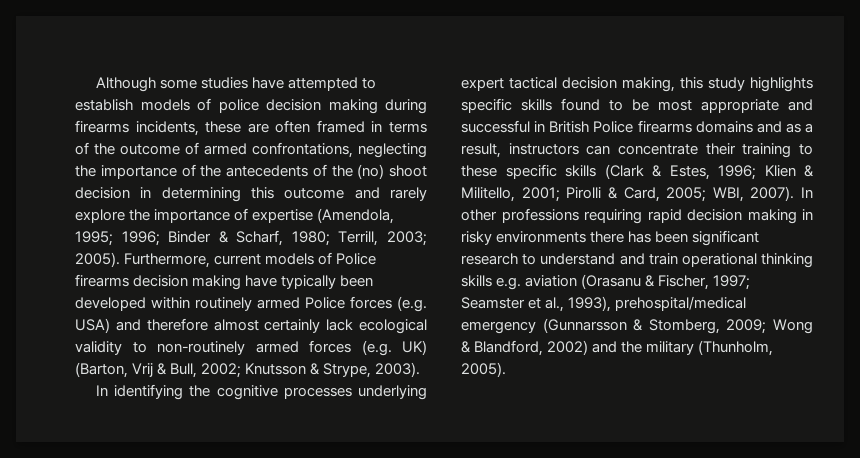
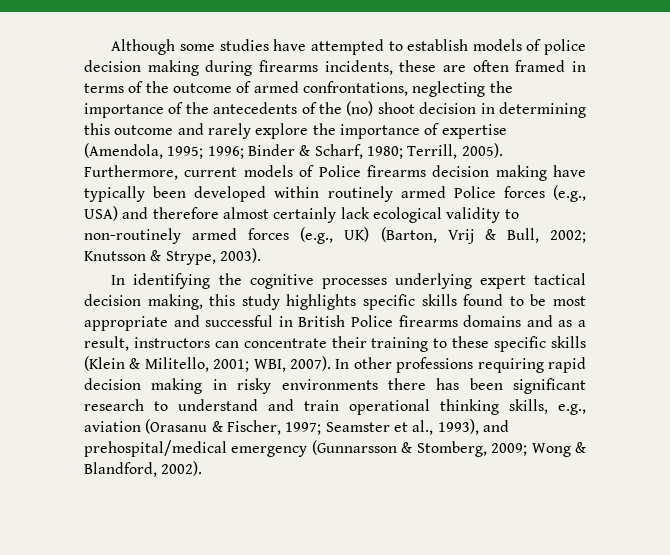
- Although some studies have attempted to establish models of police decision making during firearms incidents, these are often framed in terms of the outcome of armed confrontations, neglecting the importance of the antecedents of the (no) shoot decision in determining this outcome and rarely explore the importance of expertise (Amendola, 1995; 1996; Binder & Scharf, 1980; Terrill, 2003; 2005).
+ Although some studies have attempted to establish models of police decision making during firearms incidents, these are often framed in terms of the outcome of armed confrontations, neglecting the importance of the antecedents of the (no) shoot decision in determining this outcome and rarely explore the importance of expertise (Amendola, 1995; 1996; Binder & Scharf, 1980; Terrill, 2005).
- Furthermore, current models of Police firearms decision making have typically been developed within routinely armed Police forces (e.g. USA) and therefore almost certainly lack ecological validity to non-routinely armed forces (e.g. UK) (Barton, Vrij & Bull, 2002; Knutsson & Strype, 2003).
+ Furthermore, current models of Police firearms decision making have typically been developed within routinely armed Police forces (e.g., USA) and therefore almost certainly lack ecological validity to non-routinely armed forces (e.g., UK) (Barton, Vrij & Bull, 2002; Knutsson & Strype, 2003).
- In identifying the cognitive processes underlying expert tactical decision making, this study highlights specific skills found to be most appropriate and successful in British Police firearms domains and as a result, instructors can concentrate their training to these specific skills (Clark & Estes, 1996; Klien & Militello, 2001; Pirolli & Card, 2005; WBI, 2007).
+ In identifying the cognitive processes underlying expert tactical decision making, this study highlights specific skills found to be most appropriate and successful in British Police firearms domains and as a result, instructors can concentrate their training to these specific skills (Klein & Militello, 2001; WBI, 2007).
- In other professions requiring rapid decision making in risky environments there has been significant research to understand and train operational thinking skills e.g. aviation (Orasanu & Fischer, 1997; Seamster et al., 1993), prehospital/medical emergency (Gunnarsson & Stomberg, 2009; Wong & Blandford, 2002) and the military (Thunholm, 2005).
+ In other professions requiring rapid decision making in risky environments there has been significant research to understand and train operational thinking skills, e.g., aviation (Orasanu & Fischer, 1997; Seamster et al., 1993), and prehospital/medical emergency (Gunnarsson & Stomberg, 2009; Wong & Blandford, 2002).

